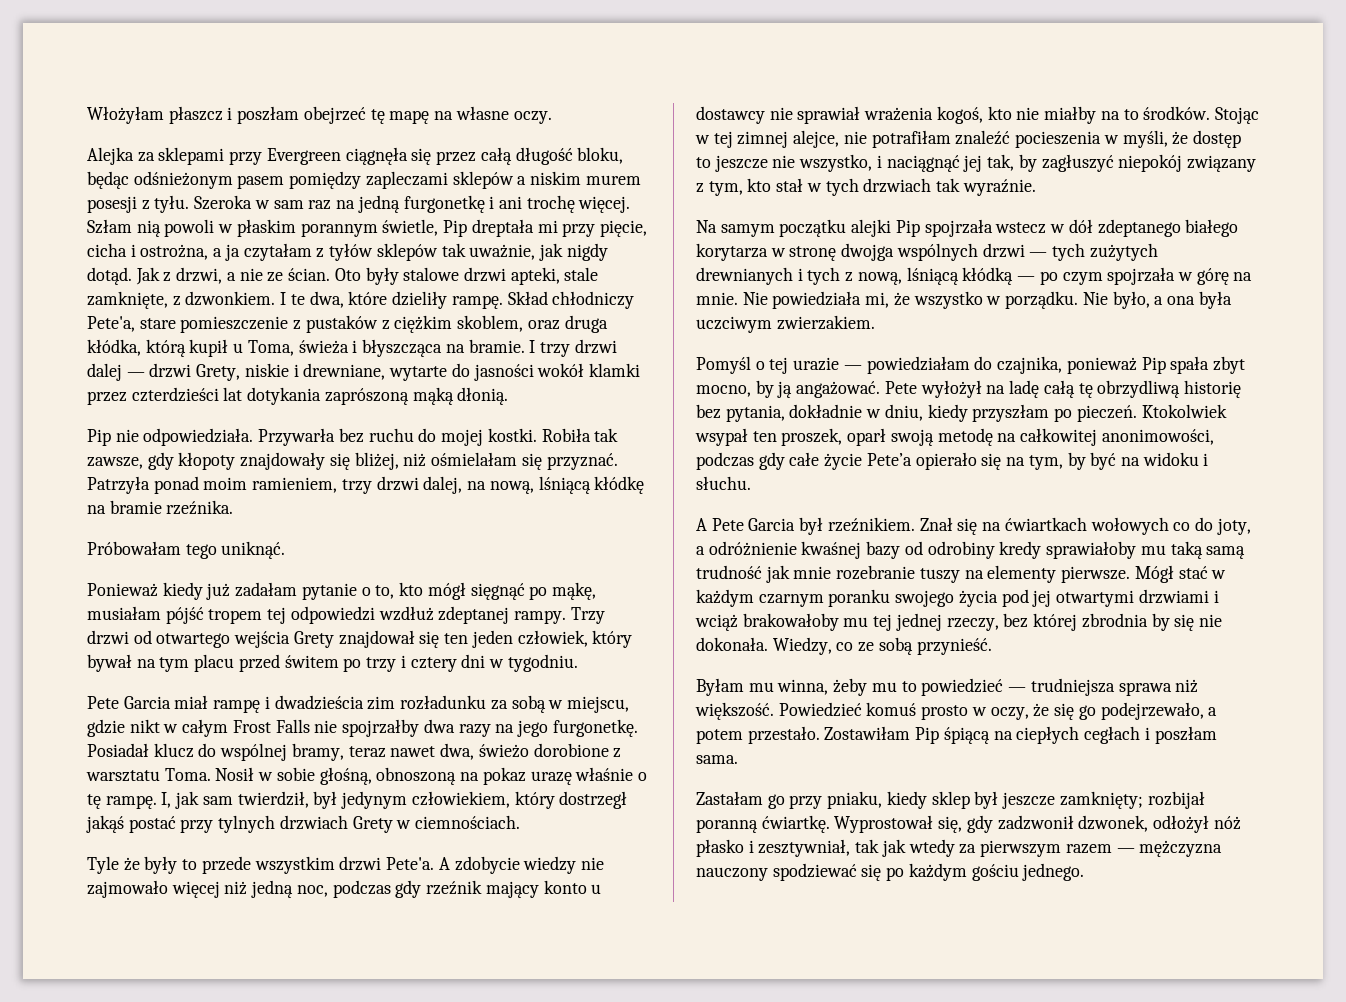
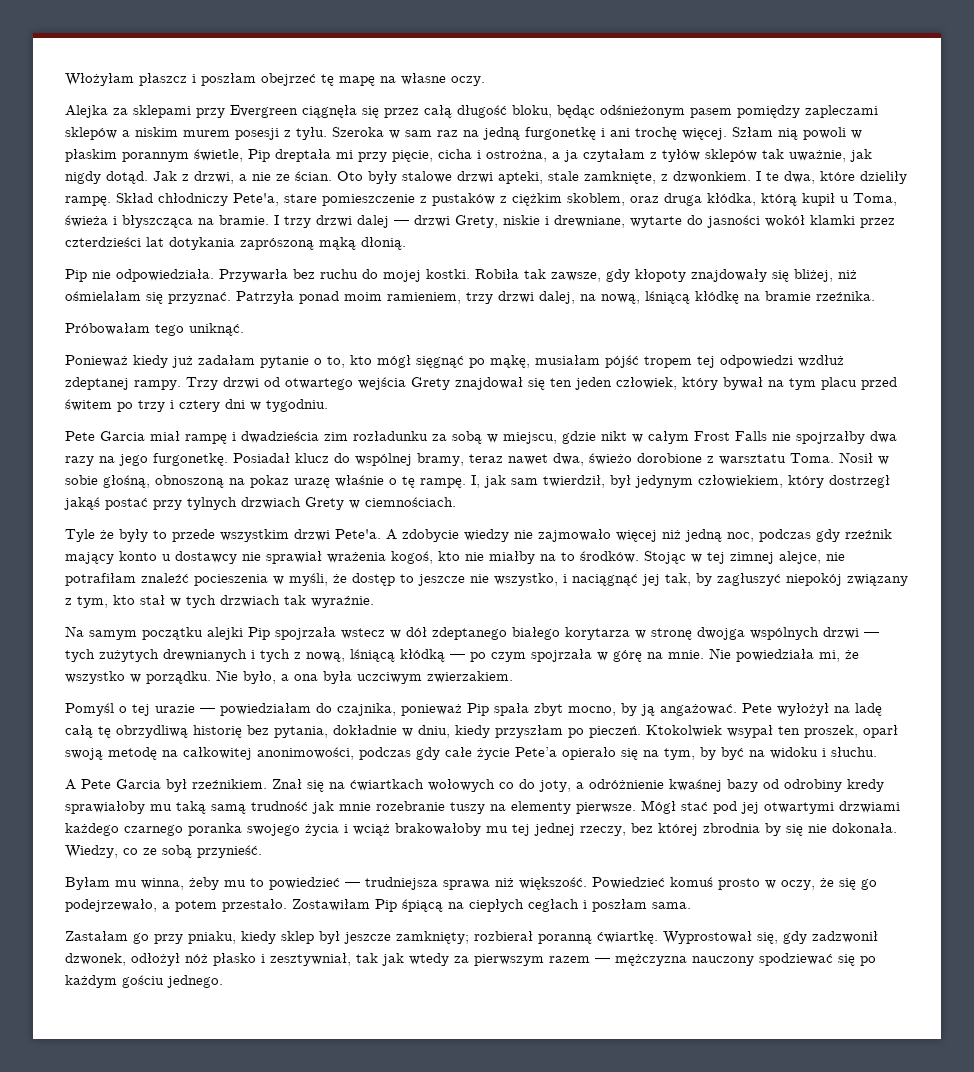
- Mógł stać w każdym czarnym poranku swojego życia pod jej otwartymi drzwiami i wciąż brakowałoby mu tej jednej rzeczy, bez której zbrodnia by się nie dokonała.
+ Mógł stać pod jej otwartymi drzwiami każdego czarnego poranka swojego życia i wciąż brakowałoby mu tej jednej rzeczy, bez której zbrodnia by się nie dokonała.
- Zastałam go przy pniaku, kiedy sklep był jeszcze zamknięty; rozbijał poranną ćwiartkę.
+ Zastałam go przy pniaku, kiedy sklep był jeszcze zamknięty; rozbierał poranną ćwiartkę.

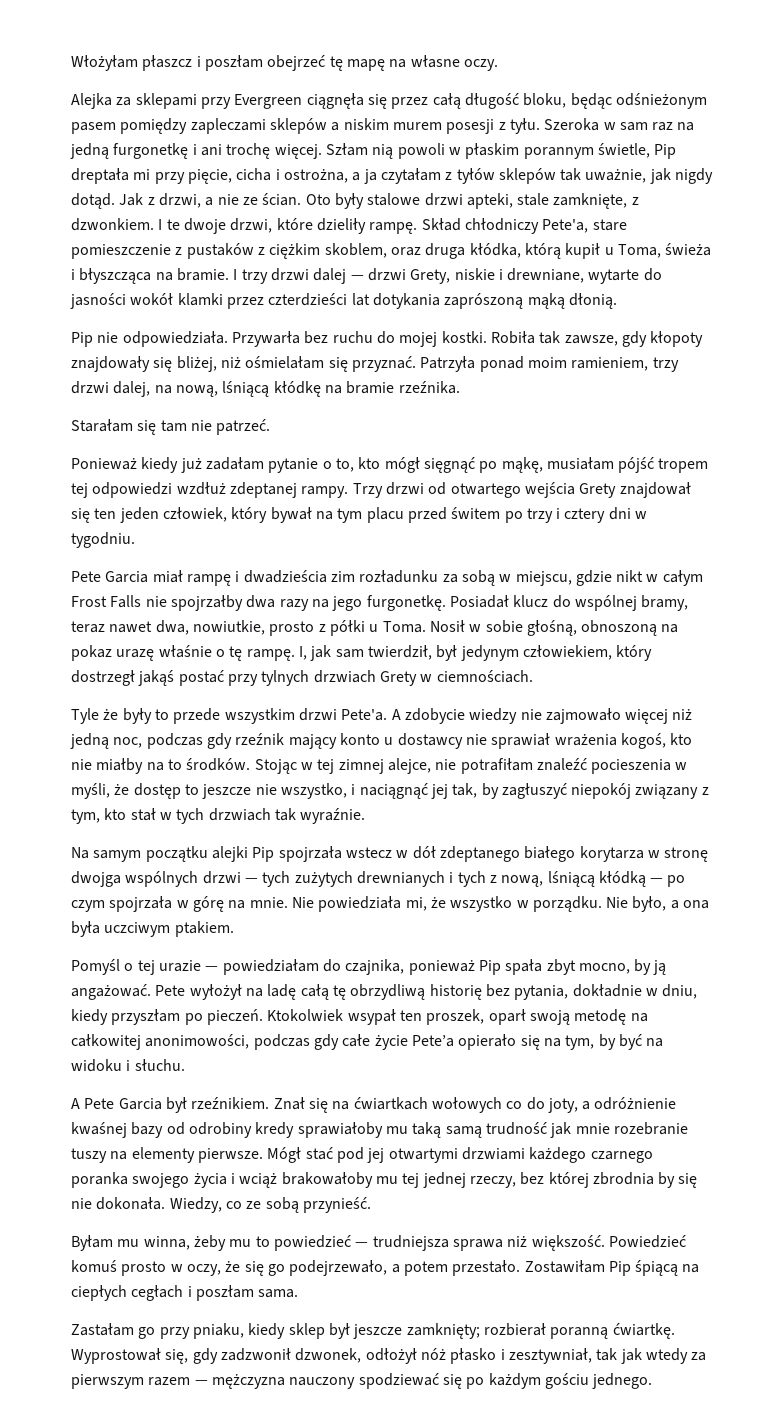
- I te dwa, które dzieliły rampę.
+ I te dwoje drzwi, które dzieliły rampę.
- Próbowałam tego uniknąć.
+ Starałam się tam nie patrzeć.
- Posiadał klucz do wspólnej bramy, teraz nawet dwa, świeżo dorobione z warsztatu Toma.
+ Posiadał klucz do wspólnej bramy, teraz nawet dwa, nowiutkie, prosto z półki u Toma.
- Nie było, a ona była uczciwym zwierzakiem.
+ Nie było, a ona była uczciwym ptakiem.

